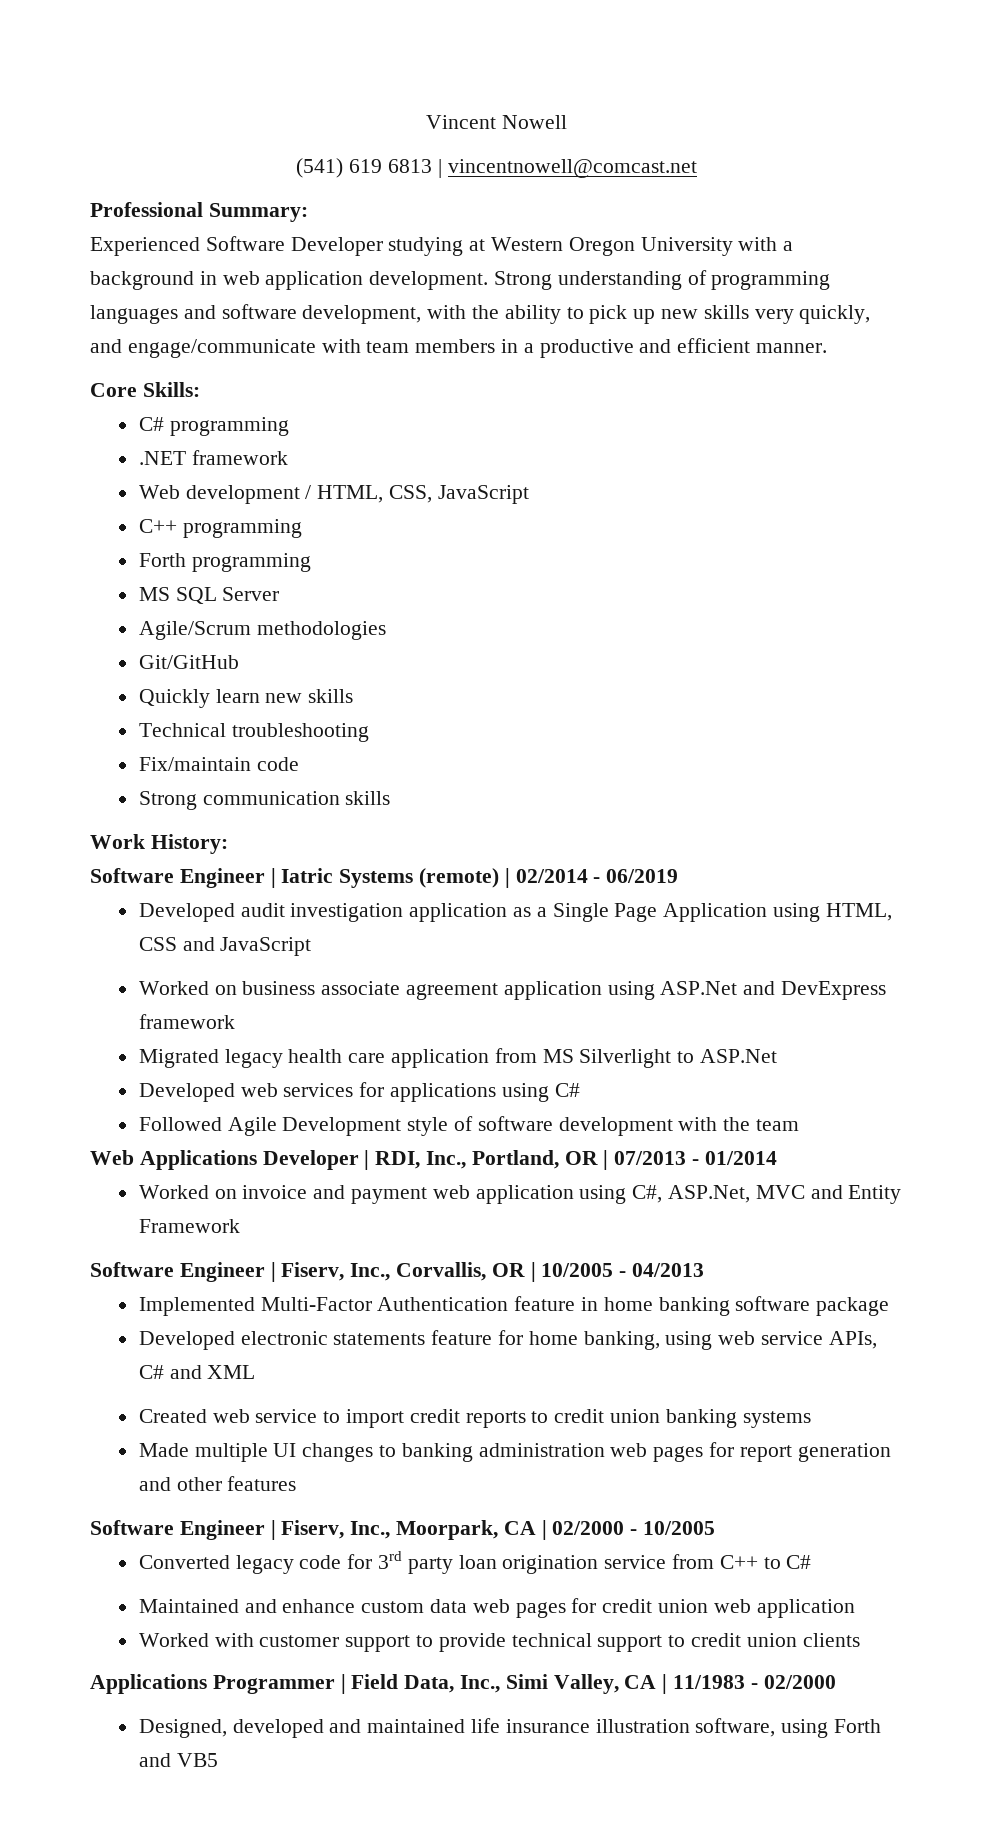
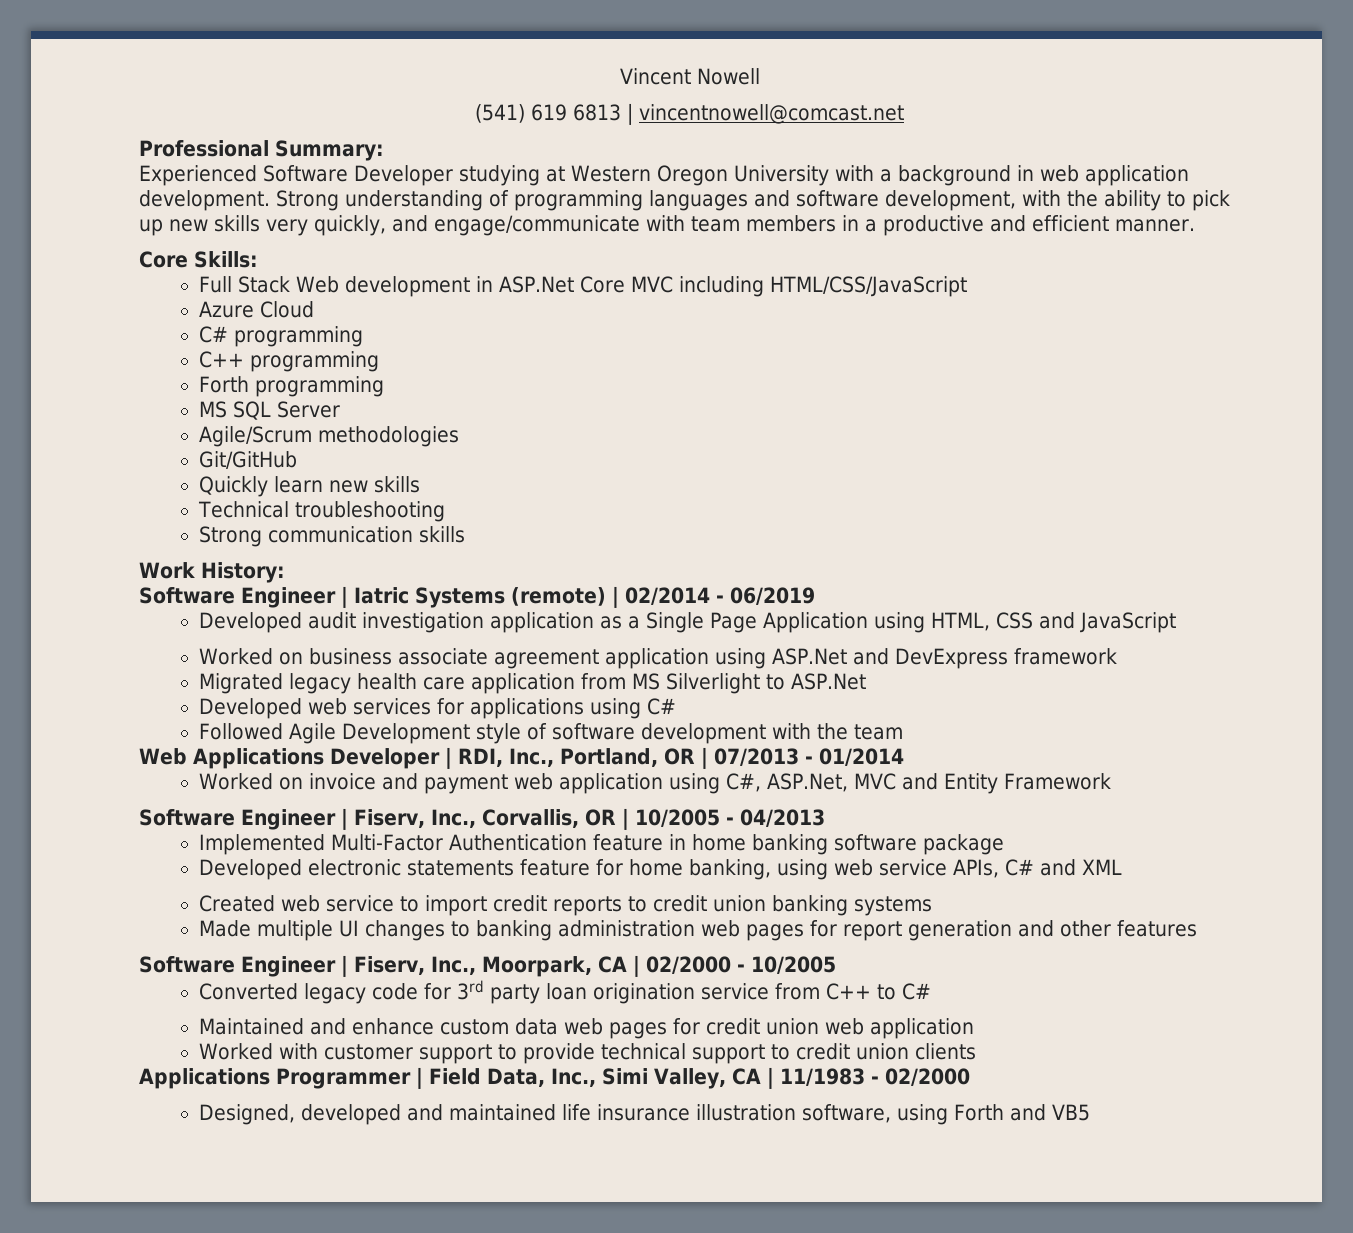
+ Full Stack Web development in ASP.Net Core MVC including HTML/CSS/JavaScript
+ Azure Cloud
  C# programming
- .NET framework
- Web development / HTML, CSS, JavaScript
- Fix/maintain code

